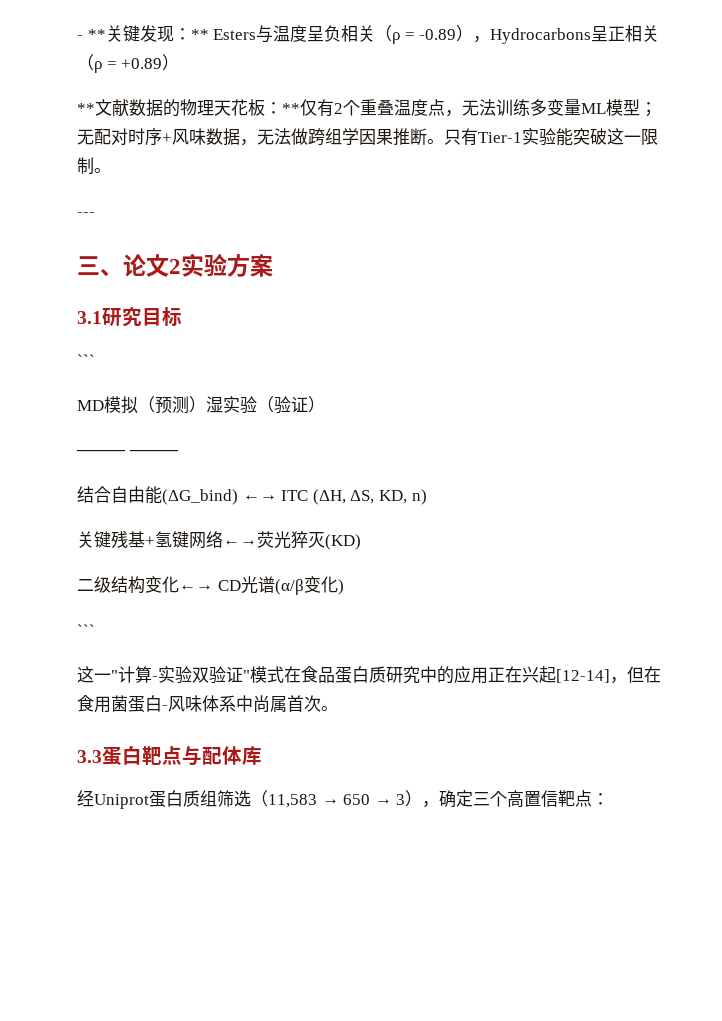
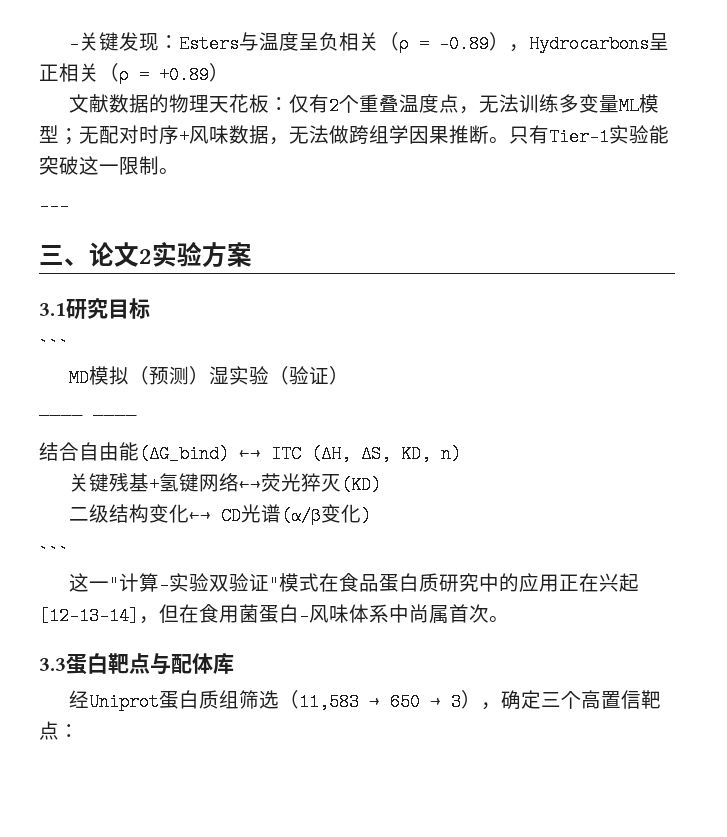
- - **关键发现：** Esters与温度呈负相关（ρ = -0.89），Hydrocarbons呈正相关（ρ = +0.89）
+ -关键发现：Esters与温度呈负相关（ρ = -0.89），Hydrocarbons呈正相关（ρ = +0.89）
- **文献数据的物理天花板：**仅有2个重叠温度点，无法训练多变量ML模型；无配对时序+风味数据，无法做跨组学因果推断。
+ 文献数据的物理天花板：仅有2个重叠温度点，无法训练多变量ML模型；无配对时序+风味数据，无法做跨组学因果推断。
- 这一"计算-实验双验证"模式在食品蛋白质研究中的应用正在兴起[12-14]，但在食用菌蛋白-风味体系中尚属首次。
+ 这一"计算-实验双验证"模式在食品蛋白质研究中的应用正在兴起[12-13-14]，但在食用菌蛋白-风味体系中尚属首次。

